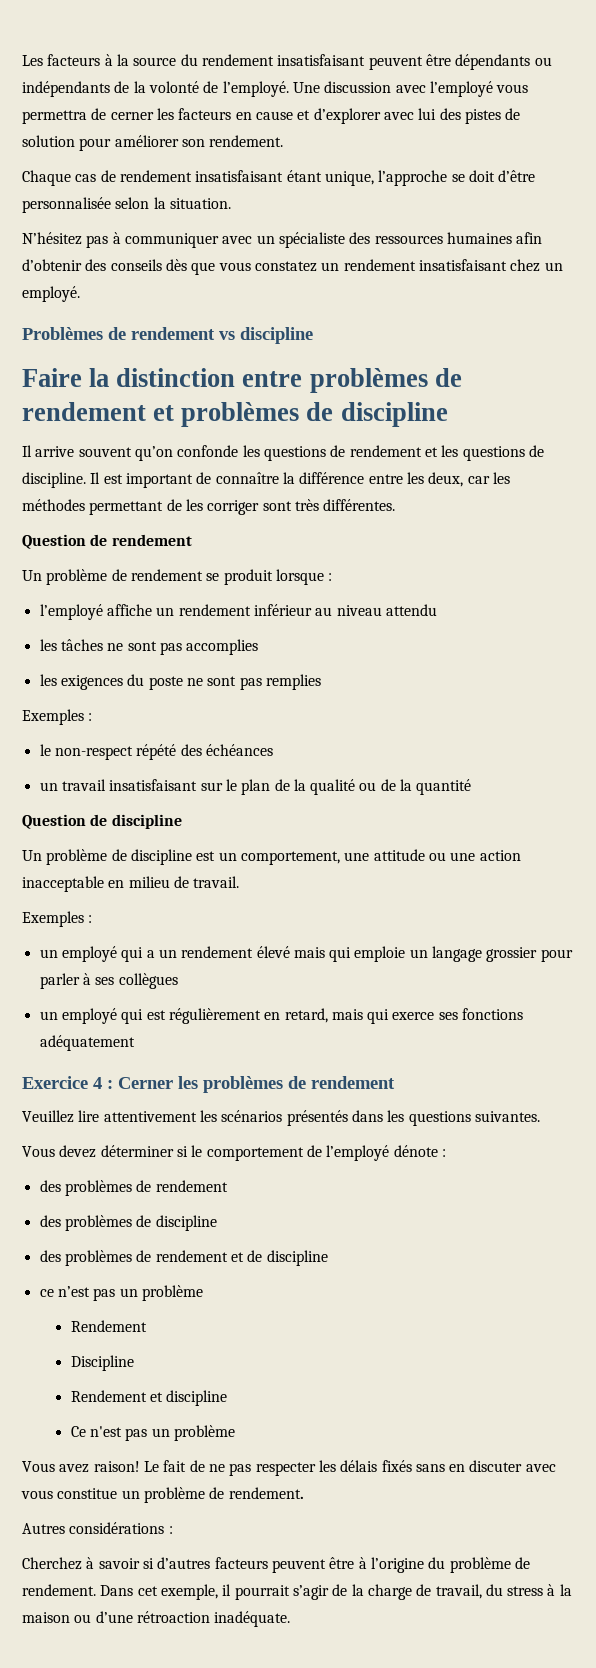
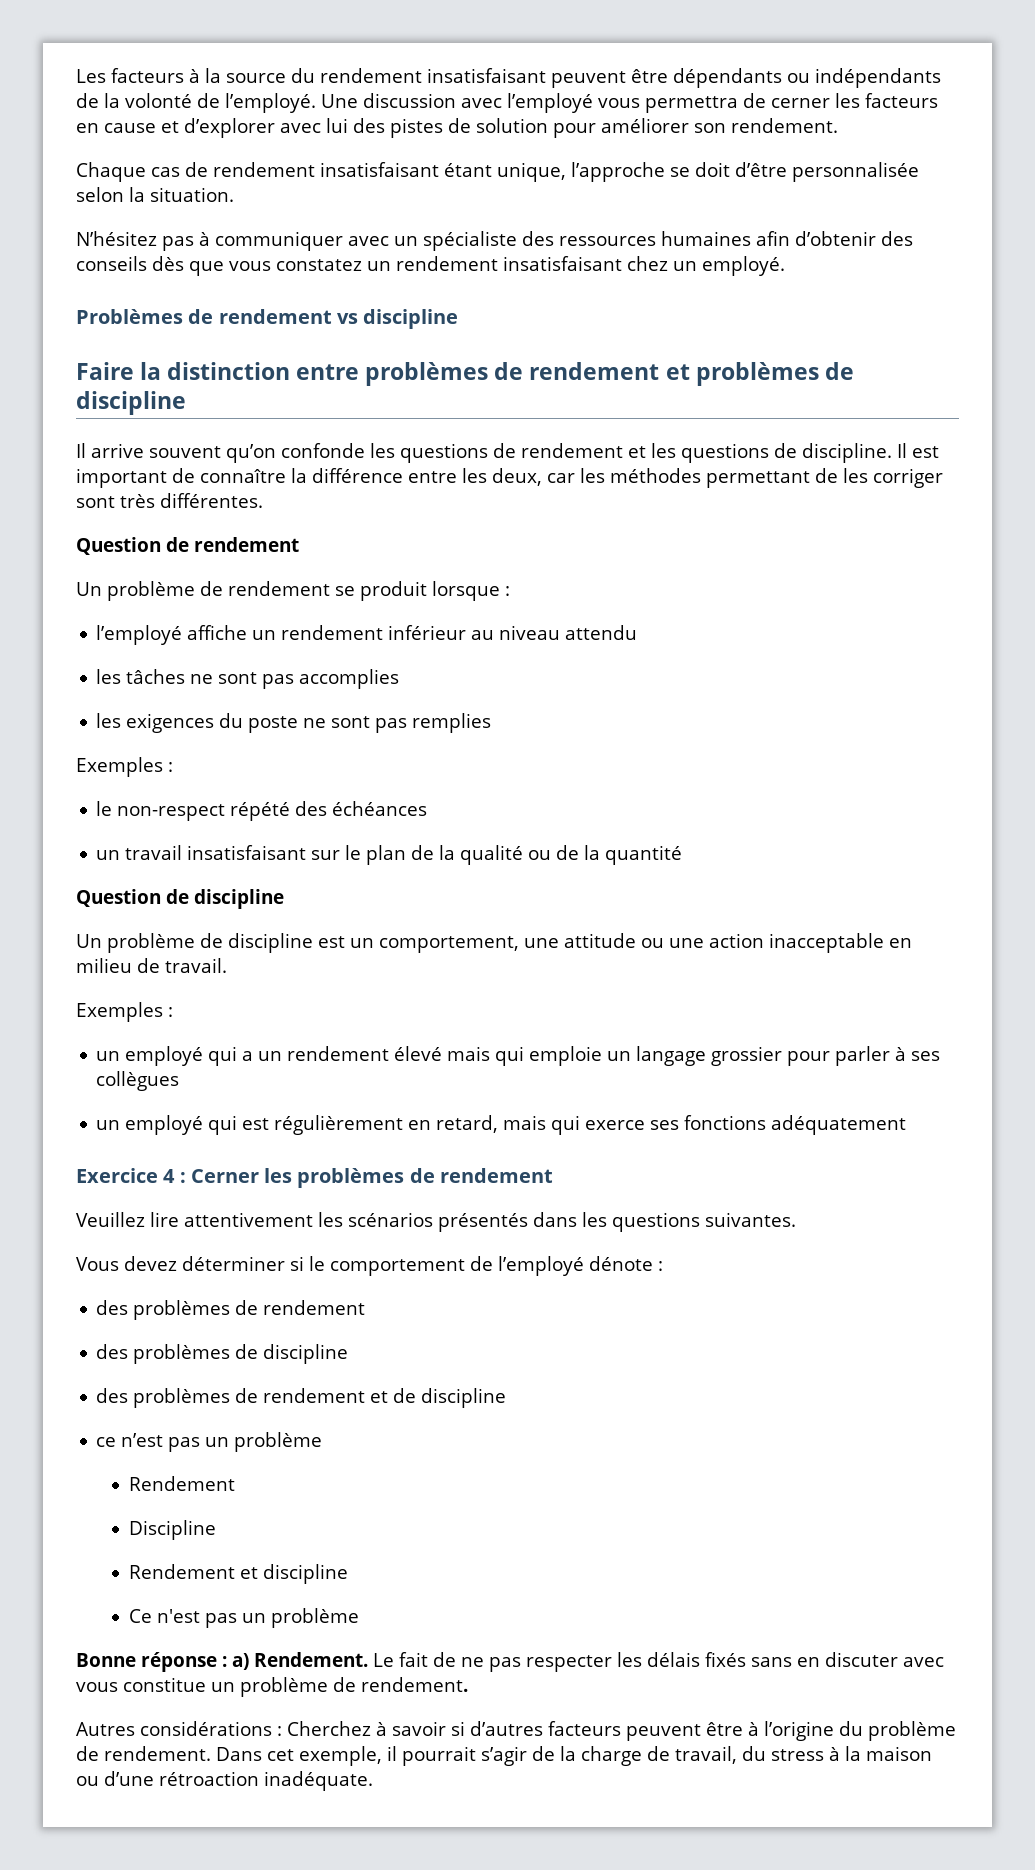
- Vous avez raison!
+ Bonne réponse : a) Rendement.
- Autres considérations :
- Cherchez à savoir si d’autres facteurs peuvent être à l’origine du problème de rendement.
+ Autres considérations : Cherchez à savoir si d’autres facteurs peuvent être à l’origine du problème de rendement.

